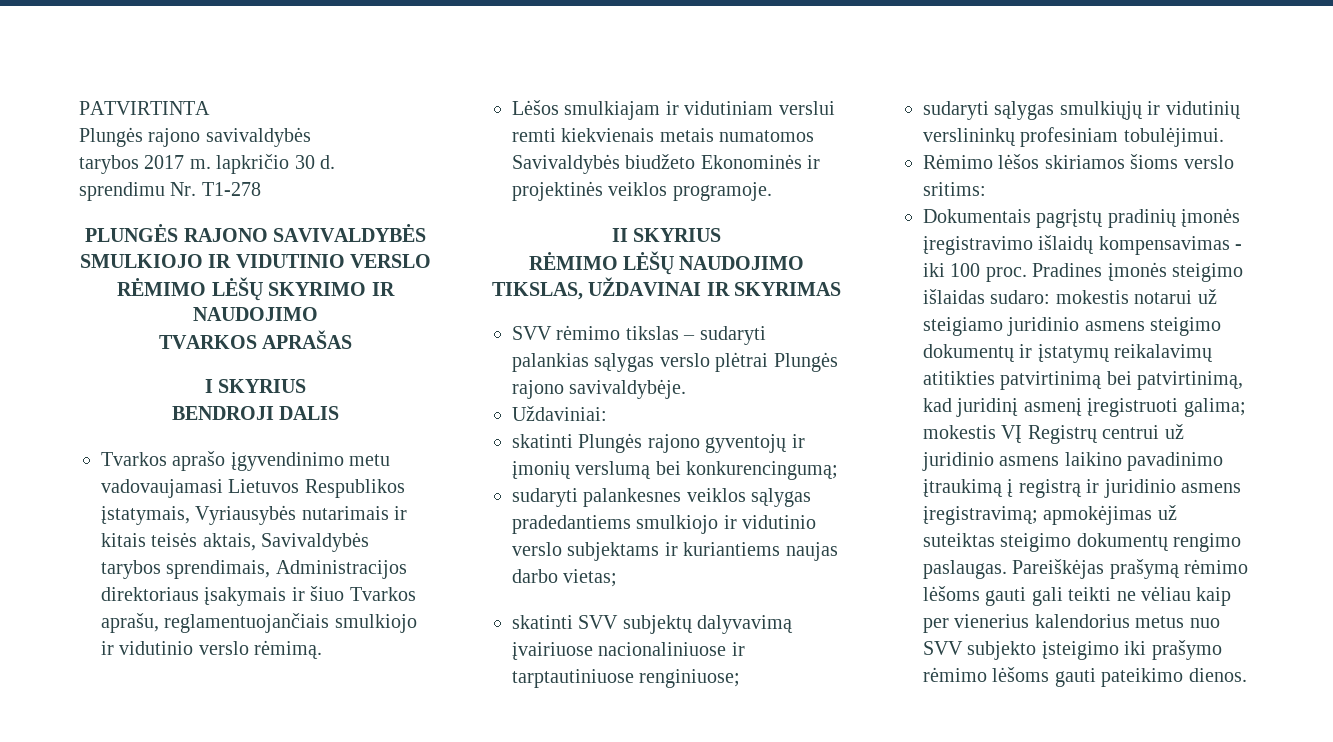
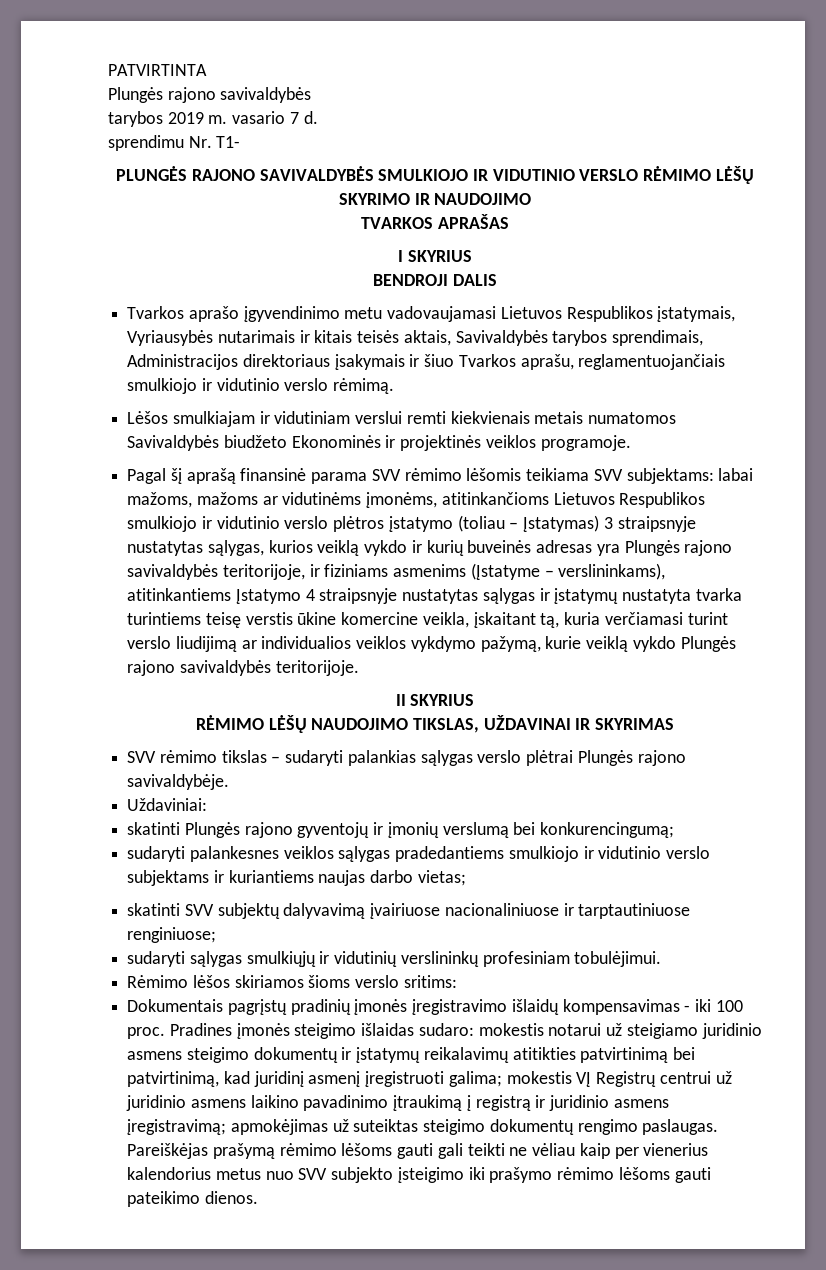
- tarybos 2017 m. lapkričio 30 d.
+ tarybos 2019 m. vasario 7 d.
- sprendimu Nr. T1-278
+ sprendimu Nr. T1-
+ Pagal šį aprašą finansinė parama SVV rėmimo lėšomis teikiama SVV subjektams: labai mažoms, mažoms ar vidutinėms įmonėms, atitinkančioms Lietuvos Respublikos smulkiojo ir vidutinio verslo plėtros įstatymo (toliau – Įstatymas) 3 straipsnyje nustatytas sąlygas, kurios veiklą vykdo ir kurių buveinės adresas yra Plungės rajono savivaldybės teritorijoje, ir fiziniams asmenims (Įstatyme – verslininkams), atitinkantiems Įstatymo 4 straipsnyje nustatytas sąlygas ir įstatymų nustatyta tvarka turintiems teisę verstis ūkine komercine veikla, įskaitant tą, kuria verčiamasi turint verslo liudijimą ar individualios veiklos vykdymo pažymą, kurie veiklą vykdo Plungės rajono savivaldybės teritorijoje.

